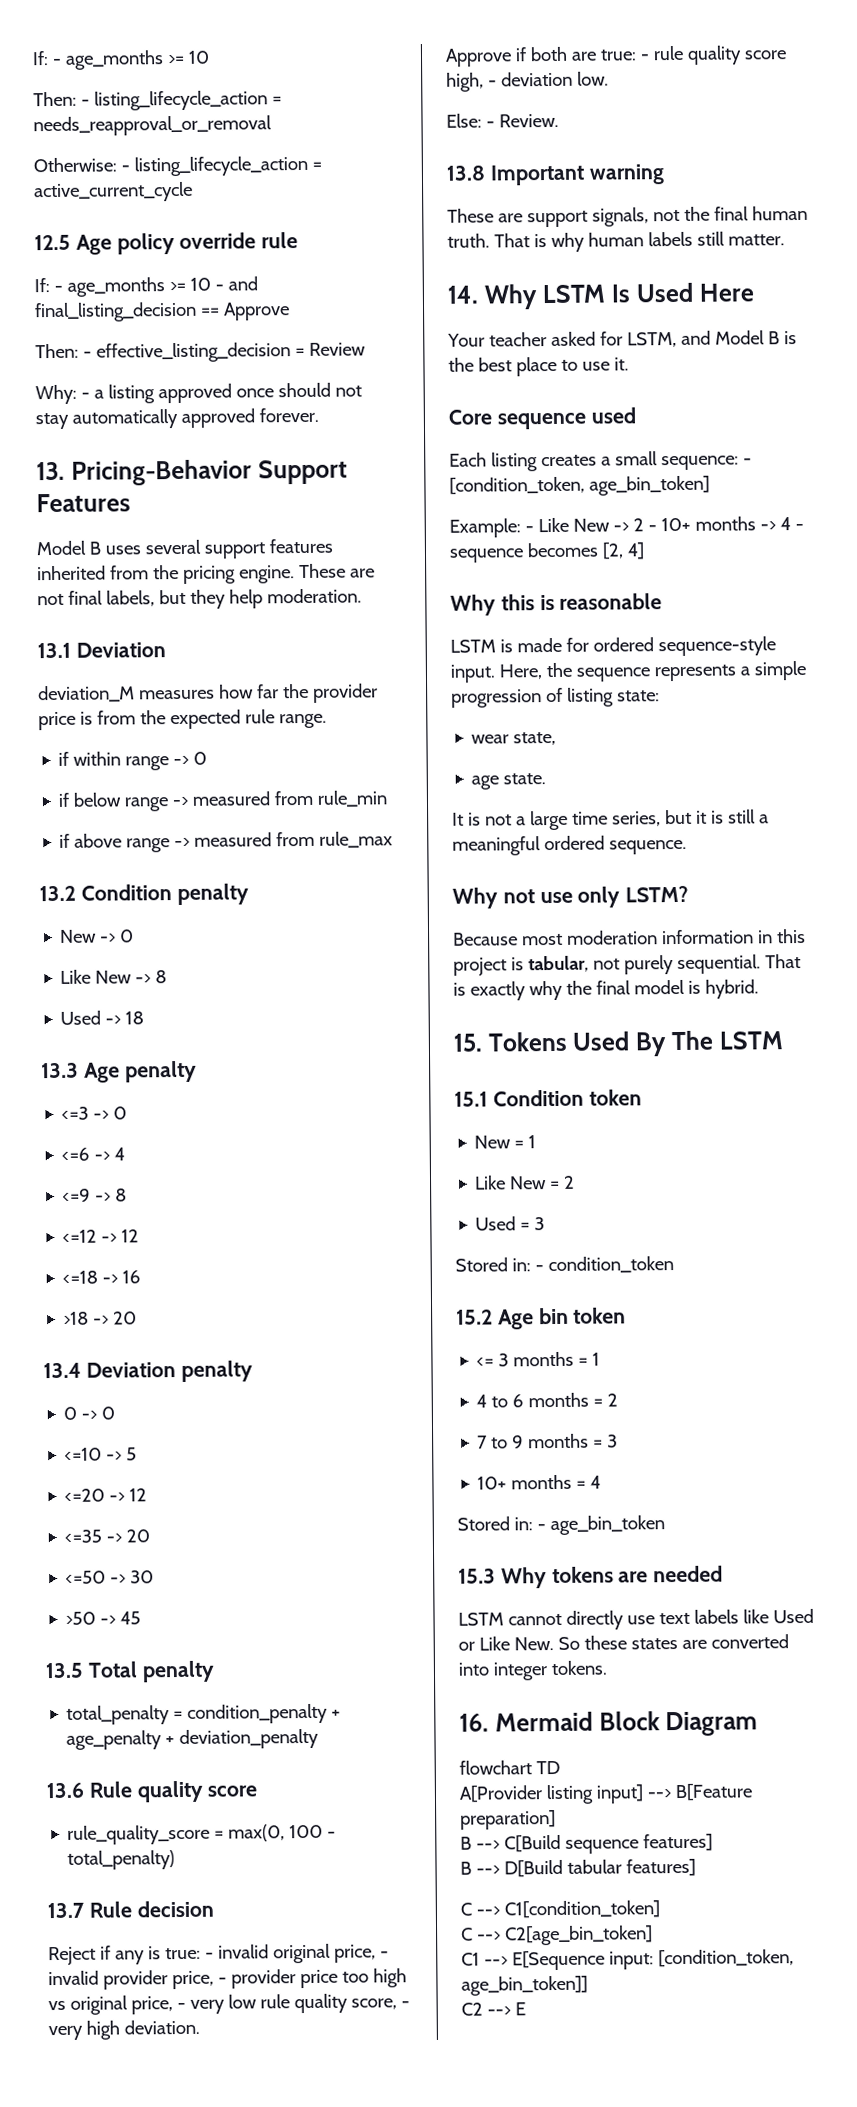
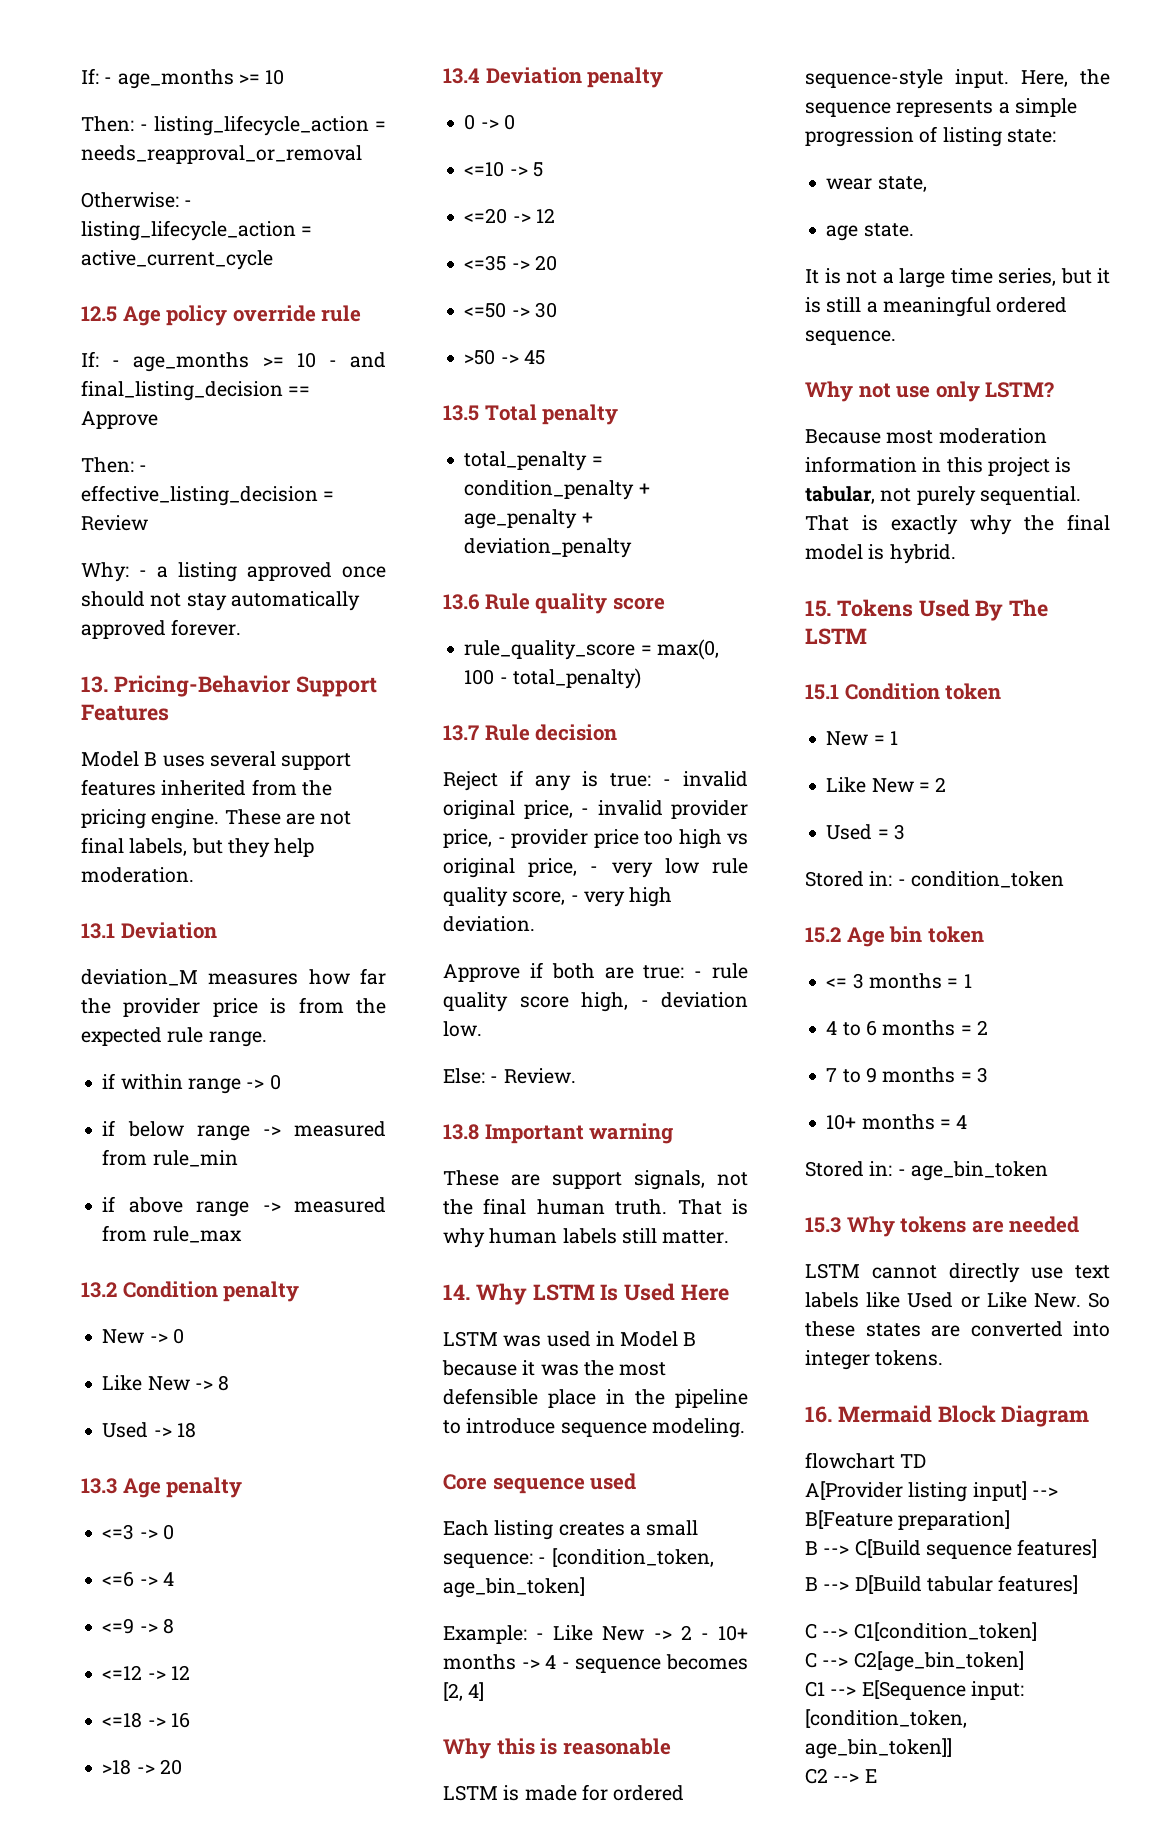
- Your teacher asked for LSTM, and Model B is the best place to use it.
+ LSTM was used in Model B because it was the most defensible place in the pipeline to introduce sequence modeling.

